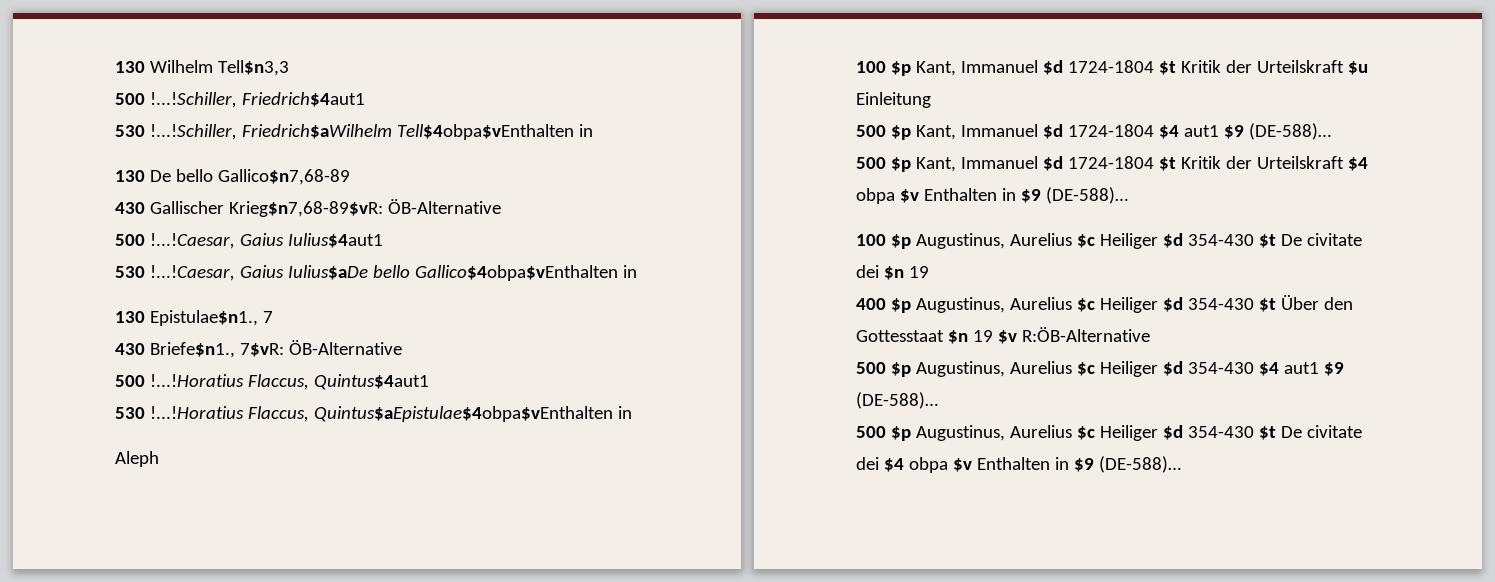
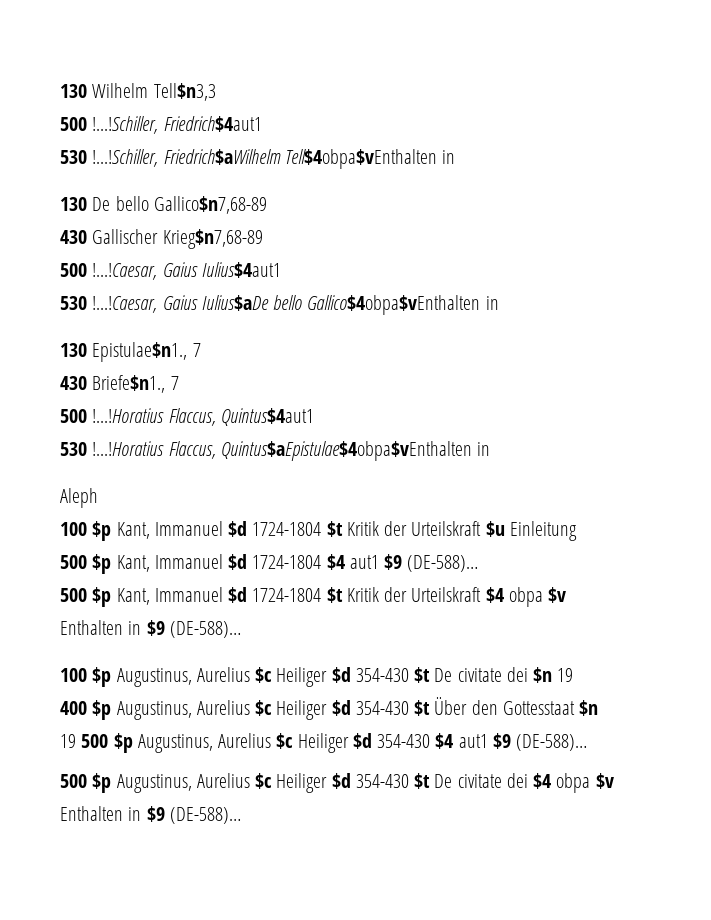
- 430 Gallischer Krieg$n7,68-89$vR: ÖB-Alternative
+ 430 Gallischer Krieg$n7,68-89
- 430 Briefe$n1., 7$vR: ÖB-Alternative
+ 430 Briefe$n1., 7
- 400 $p Augustinus, Aurelius $c Heiliger $d 354-430 $t Über den Gottesstaat $n 19 $v R:ÖB-Alternative
- 500 $p Augustinus, Aurelius $c Heiliger $d 354-430 $4 aut1 $9 (DE-588)…
+ 400 $p Augustinus, Aurelius $c Heiliger $d 354-430 $t Über den Gottesstaat $n 19 500 $p Augustinus, Aurelius $c Heiliger $d 354-430 $4 aut1 $9 (DE-588)…

